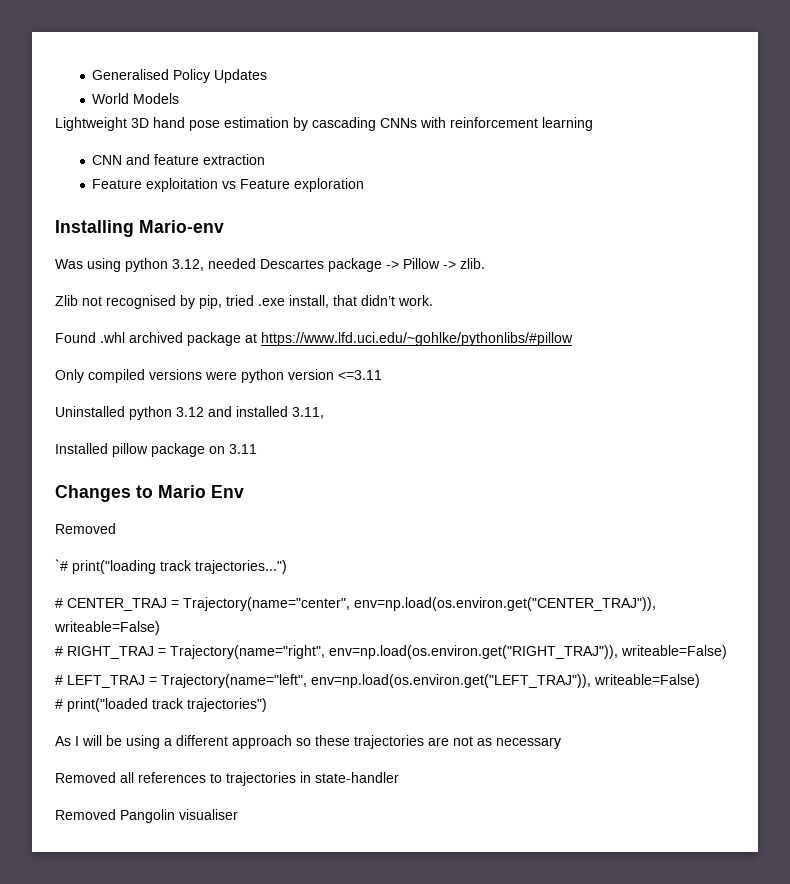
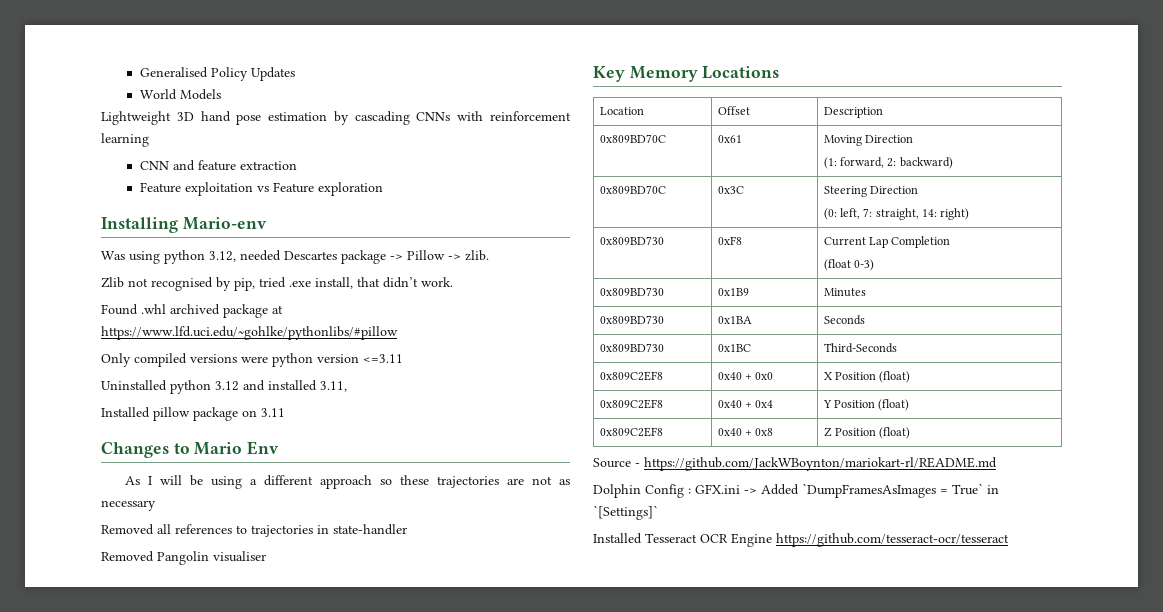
  Changes to Mario Env
- Removed
- `# print("loading track trajectories...")
- # CENTER_TRAJ = Trajectory(name="center", env=np.load(os.environ.get("CENTER_TRAJ")), writeable=False)
- # RIGHT_TRAJ = Trajectory(name="right", env=np.load(os.environ.get("RIGHT_TRAJ")), writeable=False)
- # LEFT_TRAJ = Trajectory(name="left", env=np.load(os.environ.get("LEFT_TRAJ")), writeable=False)
- # print("loaded track trajectories")
+ Key Memory Locations
+ Location | Offset | Description
+ 0x809BD70C | 0x61 | Moving Direction
+ (1: forward, 2: backward)
+ 0x809BD70C | 0x3C | Steering Direction
+ (0: left, 7: straight, 14: right)
+ 0x809BD730 | 0xF8 | Current Lap Completion
+ (float 0-3)
+ 0x809BD730 | 0x1B9 | Minutes
+ 0x809BD730 | 0x1BA | Seconds
+ 0x809BD730 | 0x1BC | Third-Seconds
+ 0x809C2EF8 | 0x40 + 0x0 | X Position (float)
+ 0x809C2EF8 | 0x40 + 0x4 | Y Position (float)
+ 0x809C2EF8 | 0x40 + 0x8 | Z Position (float)
+ Source - https://github.com/JackWBoynton/mariokart-rl/README.md
+ Dolphin Config : GFX.ini -> Added `DumpFramesAsImages = True` in `[Settings]`
+ Installed Tesseract OCR Engine https://github.com/tesseract-ocr/tesseract

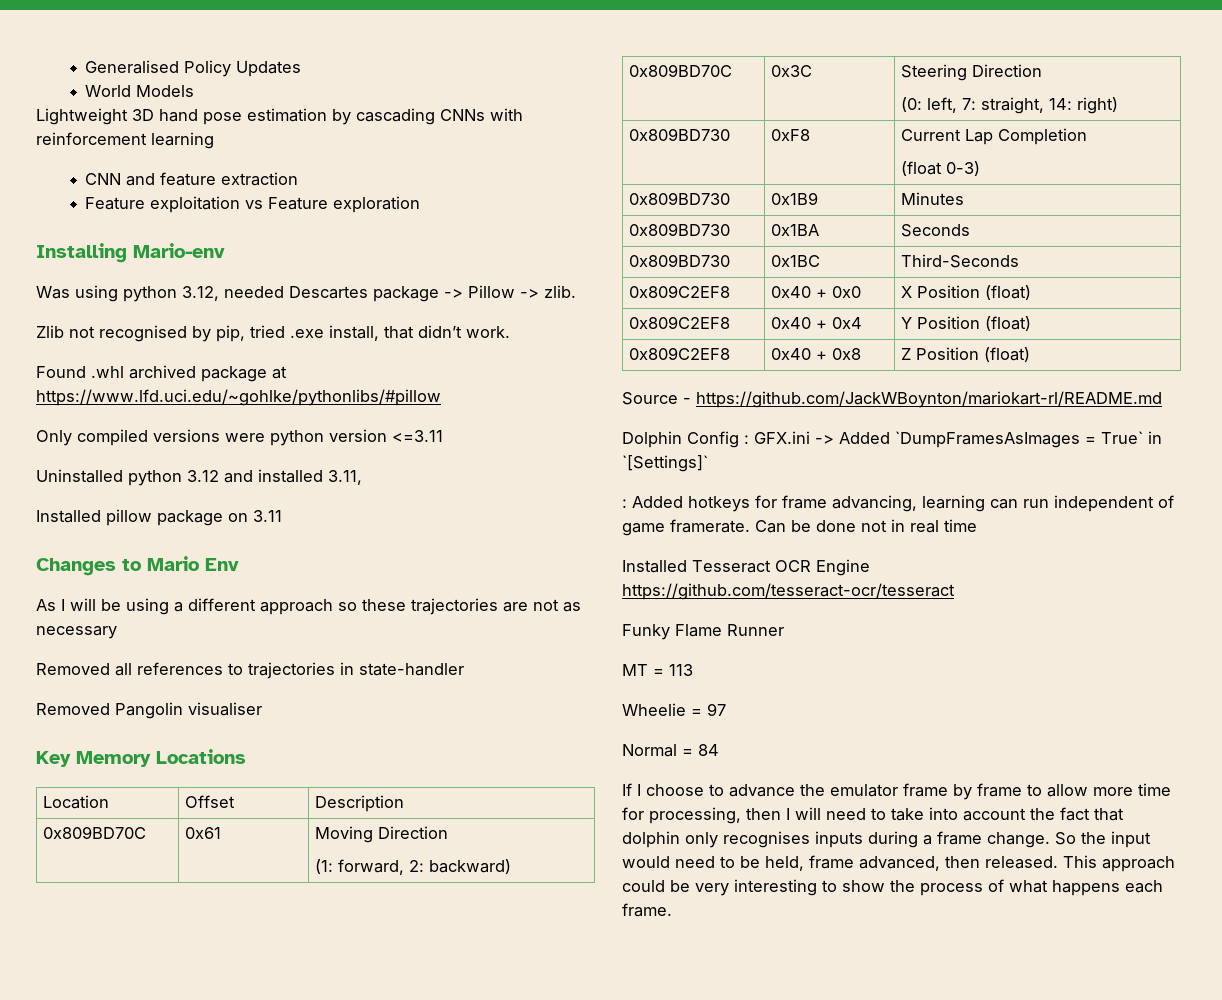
+ : Added hotkeys for frame advancing, learning can run independent of game framerate. Can be done not in real time
+ Funky Flame Runner
+ MT = 113
+ Wheelie = 97
+ Normal = 84
+ If I choose to advance the emulator frame by frame to allow more time for processing, then I will need to take into account the fact that dolphin only recognises inputs during a frame change. So the input would need to be held, frame advanced, then released. This approach could be very interesting to show the process of what happens each frame.

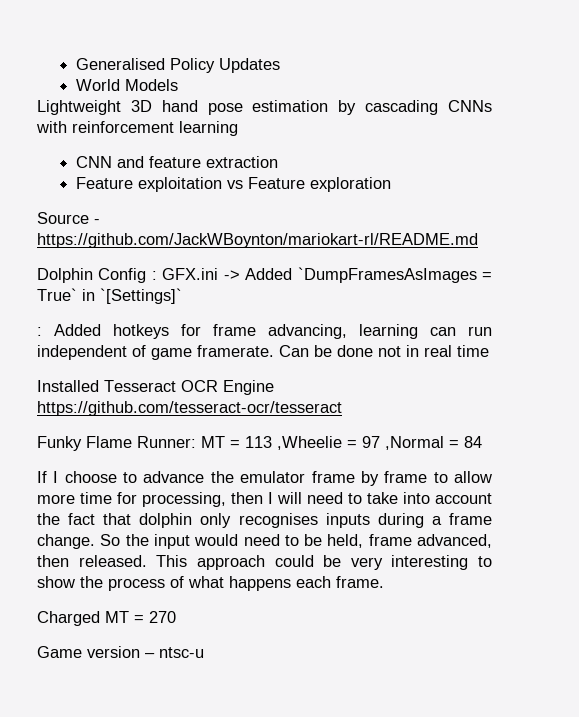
- Installing Mario-env
- Was using python 3.12, needed Descartes package -> Pillow -> zlib.
- Zlib not recognised by pip, tried .exe install, that didn’t work.
- Found .whl archived package at https://www.lfd.uci.edu/~gohlke/pythonlibs/#pillow
- Only compiled versions were python version <=3.11
- Uninstalled python 3.12 and installed 3.11,
- Installed pillow package on 3.11
- Changes to Mario Env
- As I will be using a different approach so these trajectories are not as necessary
- Removed all references to trajectories in state-handler
- Removed Pangolin visualiser
- Key Memory Locations
- Location | Offset | Description
- 0x809BD70C | 0x61 | Moving Direction
- (1: forward, 2: backward)
- 0x809BD70C | 0x3C | Steering Direction
- (0: left, 7: straight, 14: right)
- 0x809BD730 | 0xF8 | Current Lap Completion
- (float 0-3)
- 0x809BD730 | 0x1B9 | Minutes
- 0x809BD730 | 0x1BA | Seconds
- 0x809BD730 | 0x1BC | Third-Seconds
- 0x809C2EF8 | 0x40 + 0x0 | X Position (float)
- 0x809C2EF8 | 0x40 + 0x4 | Y Position (float)
- 0x809C2EF8 | 0x40 + 0x8 | Z Position (float)
- Funky Flame Runner
- MT = 113
- Wheelie = 97
- Normal = 84
+ Funky Flame Runner: MT = 113 ,Wheelie = 97 ,Normal = 84
+ Charged MT = 270
+ Game version – ntsc-u

